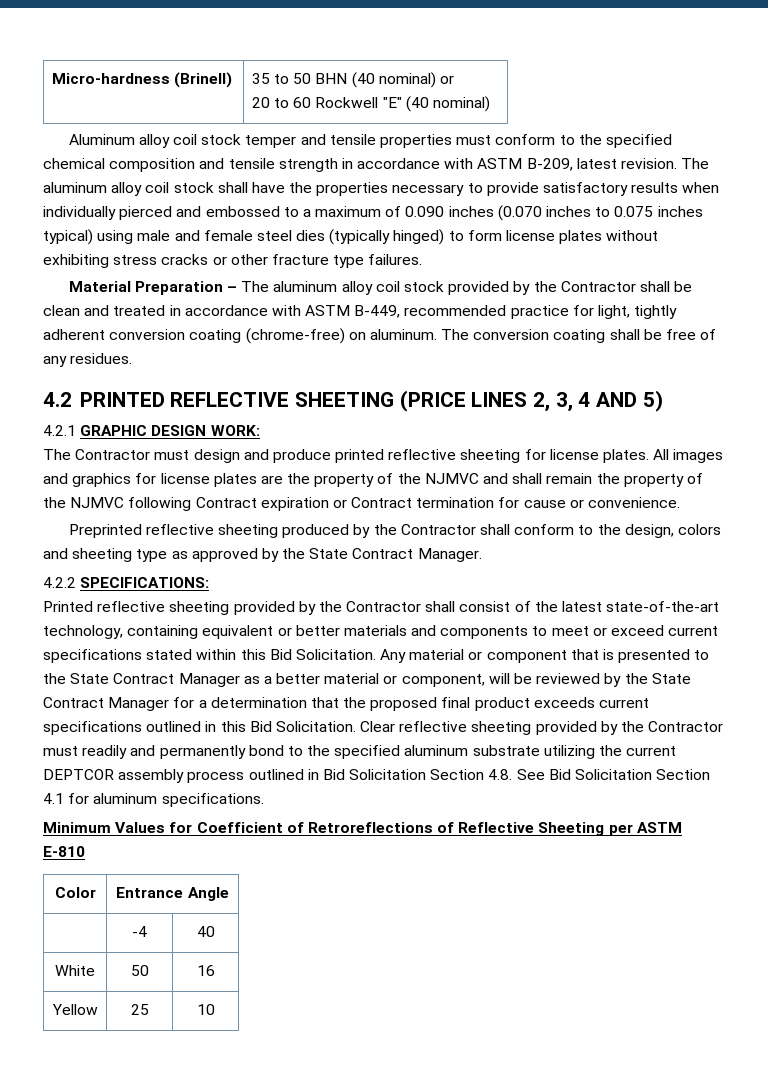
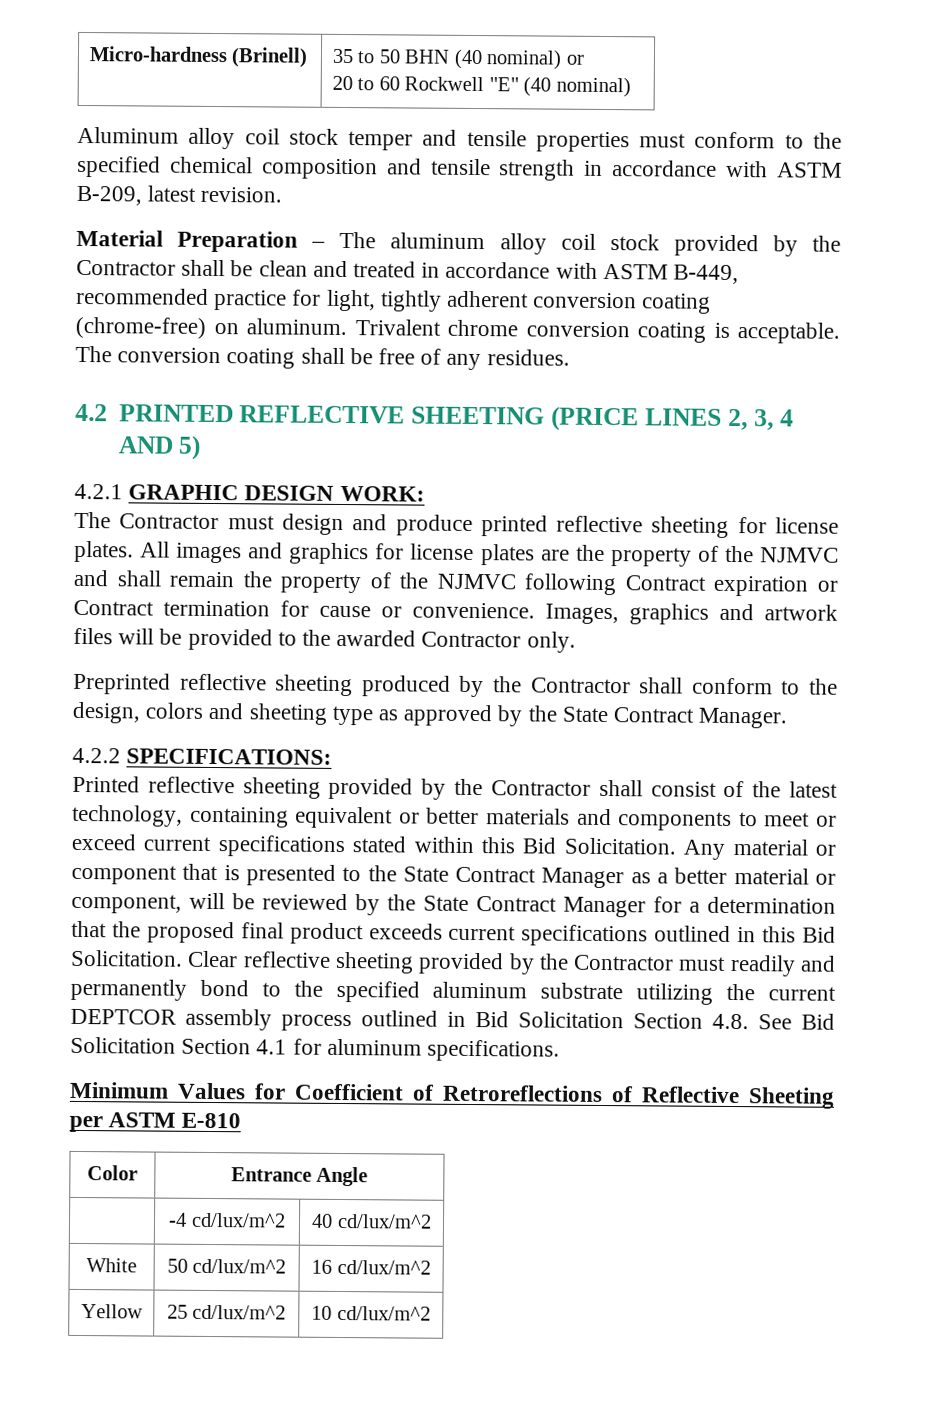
- The aluminum alloy coil stock shall have the properties necessary to provide satisfactory results when individually pierced and embossed to a maximum of 0.090 inches (0.070 inches to 0.075 inches typical) using male and female steel dies (typically hinged) to form license plates without exhibiting stress cracks or other fracture type failures.
+ Trivalent chrome conversion coating is acceptable.
+ Images, graphics and artwork files will be provided to the awarded Contractor only.
- Printed reflective sheeting provided by the Contractor shall consist of the latest state-of-the-art technology, containing equivalent or better materials and components to meet or exceed current specifications stated within this Bid Solicitation.
+ Printed reflective sheeting provided by the Contractor shall consist of the latest technology, containing equivalent or better materials and components to meet or exceed current specifications stated within this Bid Solicitation.
- | -4 | 40
+ | -4 cd/lux/m^2 | 40 cd/lux/m^2
- White | 50 | 16
+ White | 50 cd/lux/m^2 | 16 cd/lux/m^2
- Yellow | 25 | 10
+ Yellow | 25 cd/lux/m^2 | 10 cd/lux/m^2

